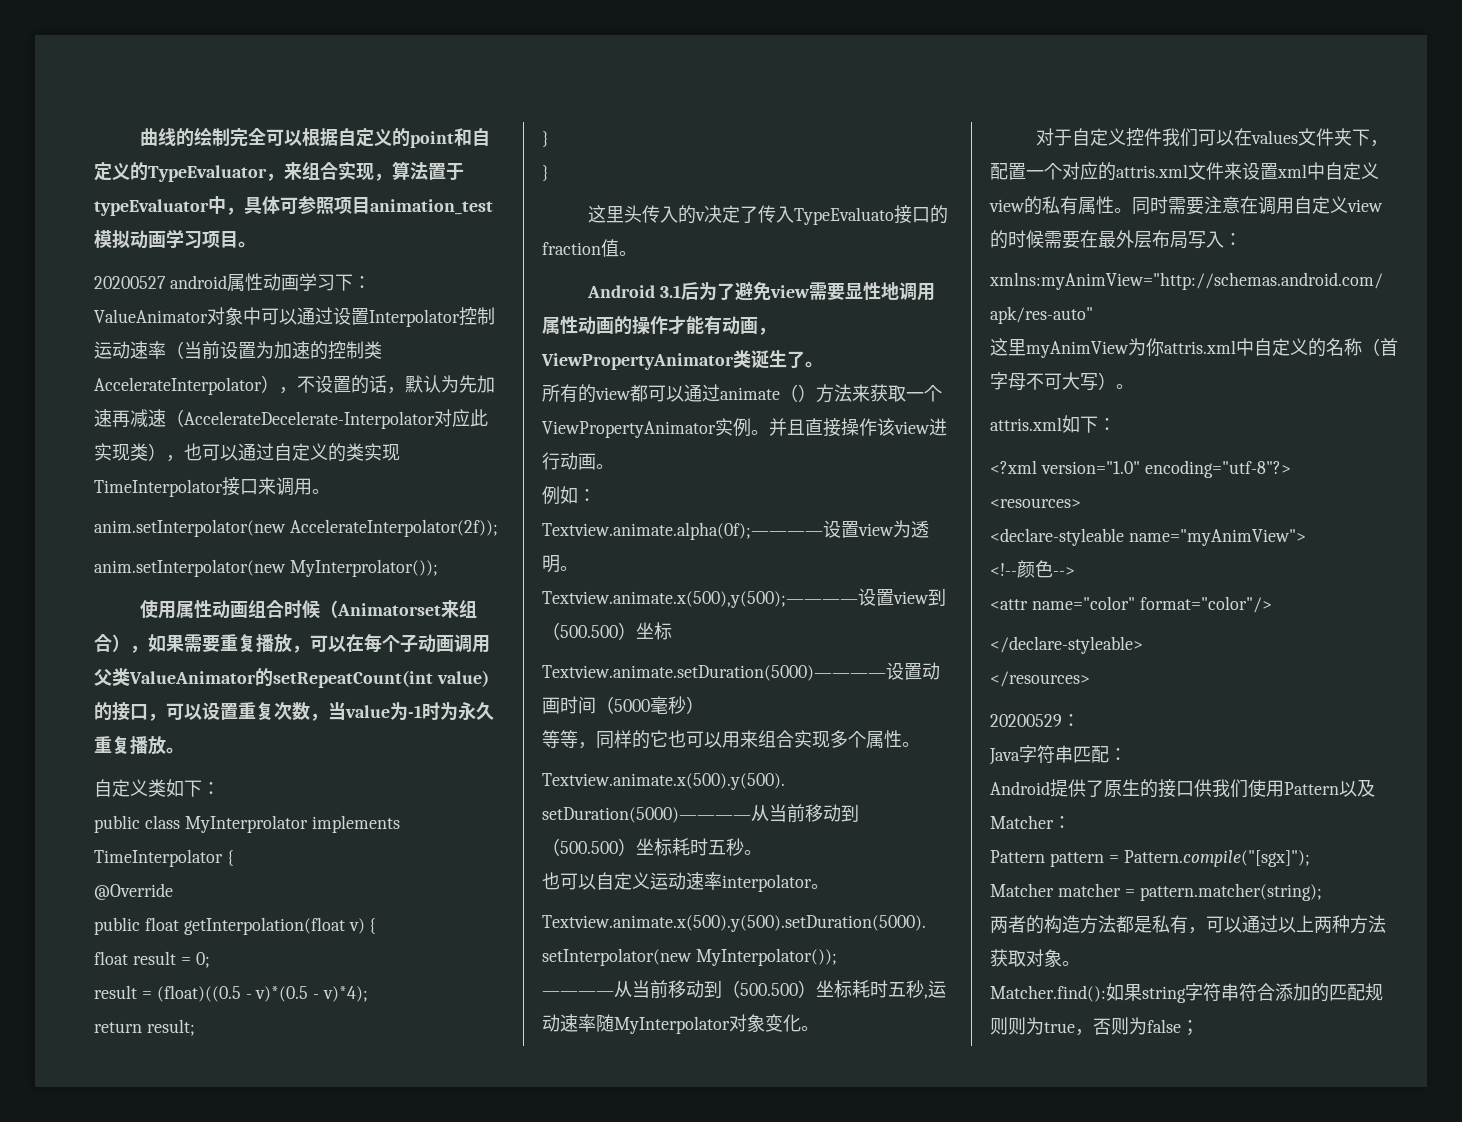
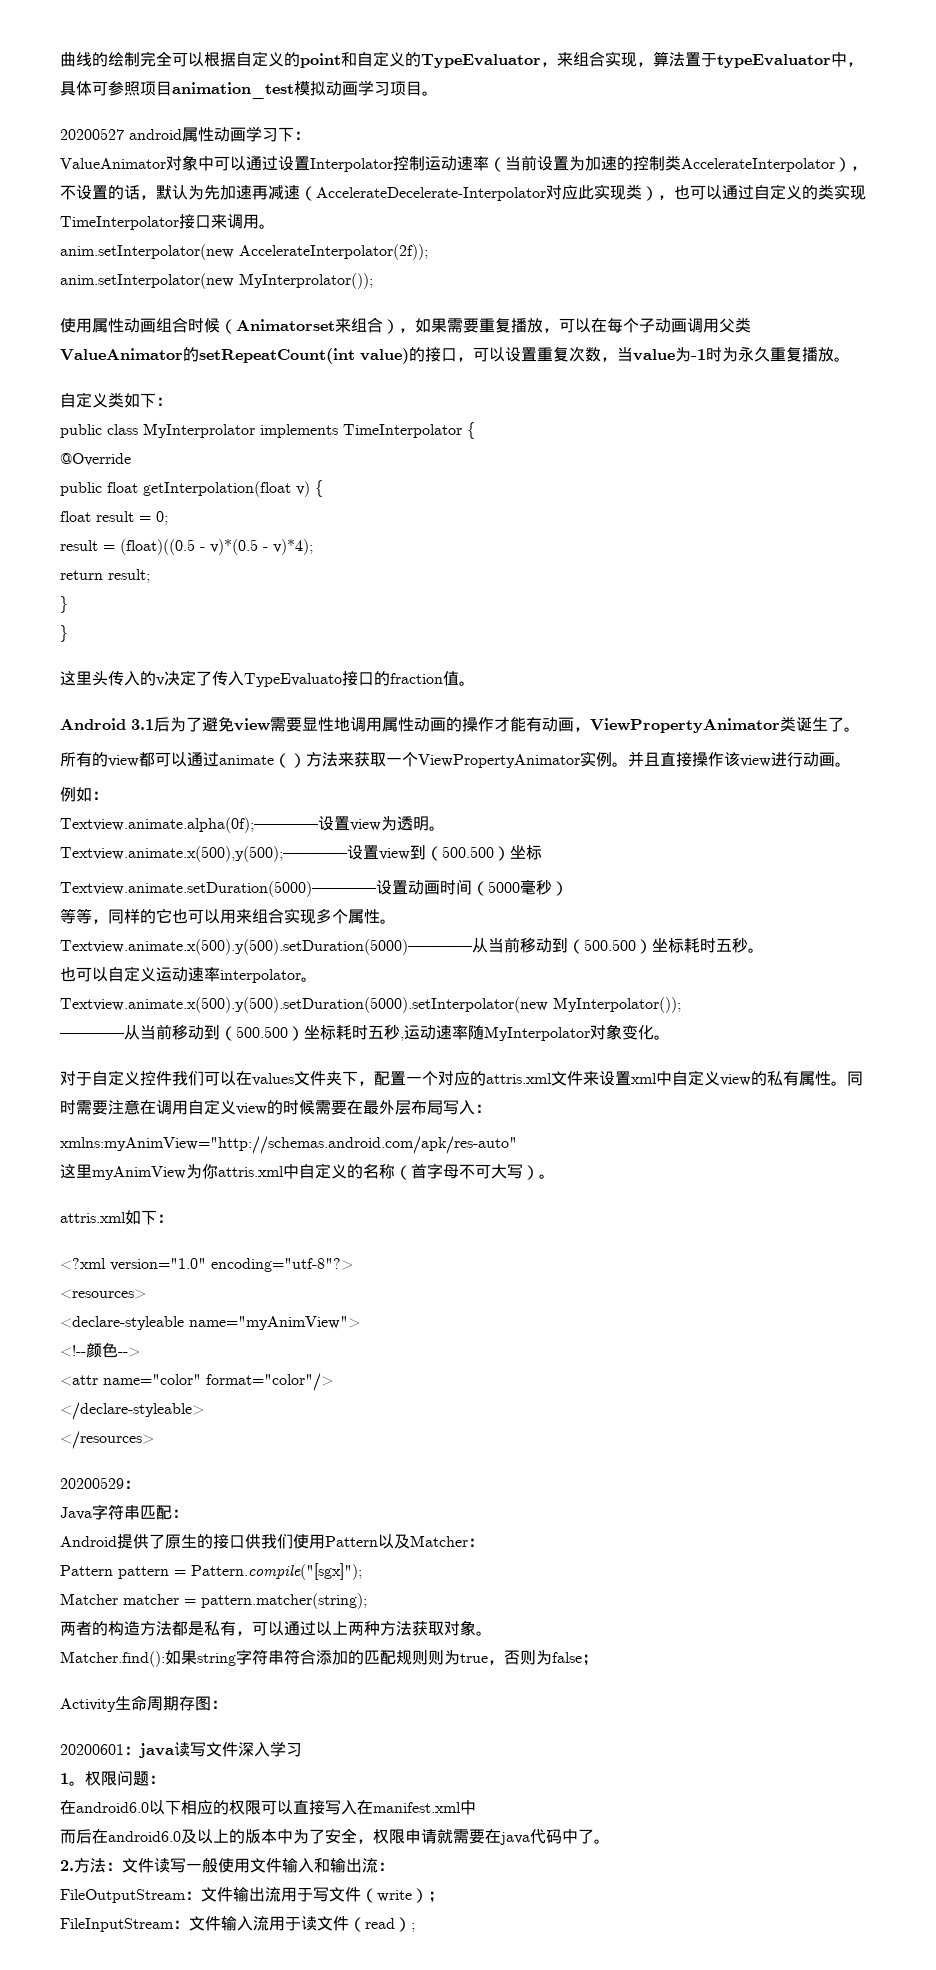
+ Activity生命周期存图：
+ 20200601：java读写文件深入学习
+ 1。权限问题：
+ 在android6.0以下相应的权限可以直接写入在manifest.xml中
+ 而后在android6.0及以上的版本中为了安全，权限申请就需要在java代码中了。
+ 2.方法：文件读写一般使用文件输入和输出流：
+ FileOutputStream：文件输出流用于写文件（write）；
+ FileInputStream：文件输入流用于读文件（read）;

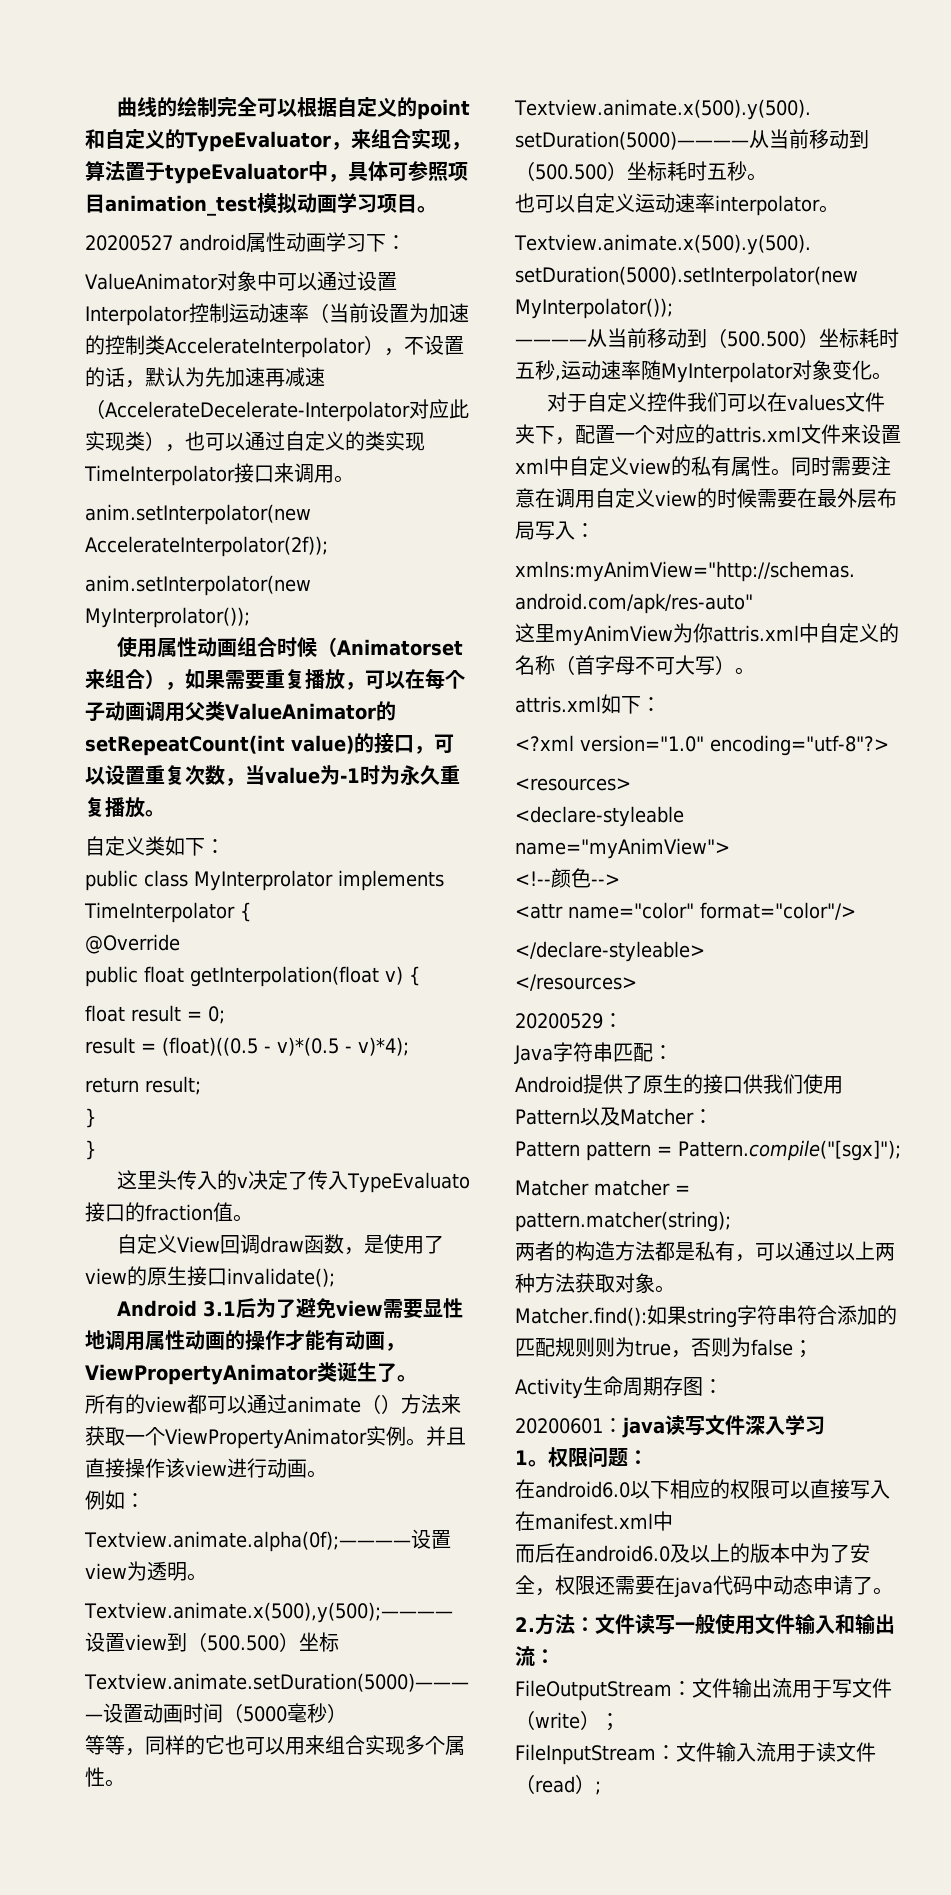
+ 自定义View回调draw函数，是使用了view的原生接口invalidate();
- 而后在android6.0及以上的版本中为了安全，权限申请就需要在java代码中了。
+ 而后在android6.0及以上的版本中为了安全，权限还需要在java代码中动态申请了。

